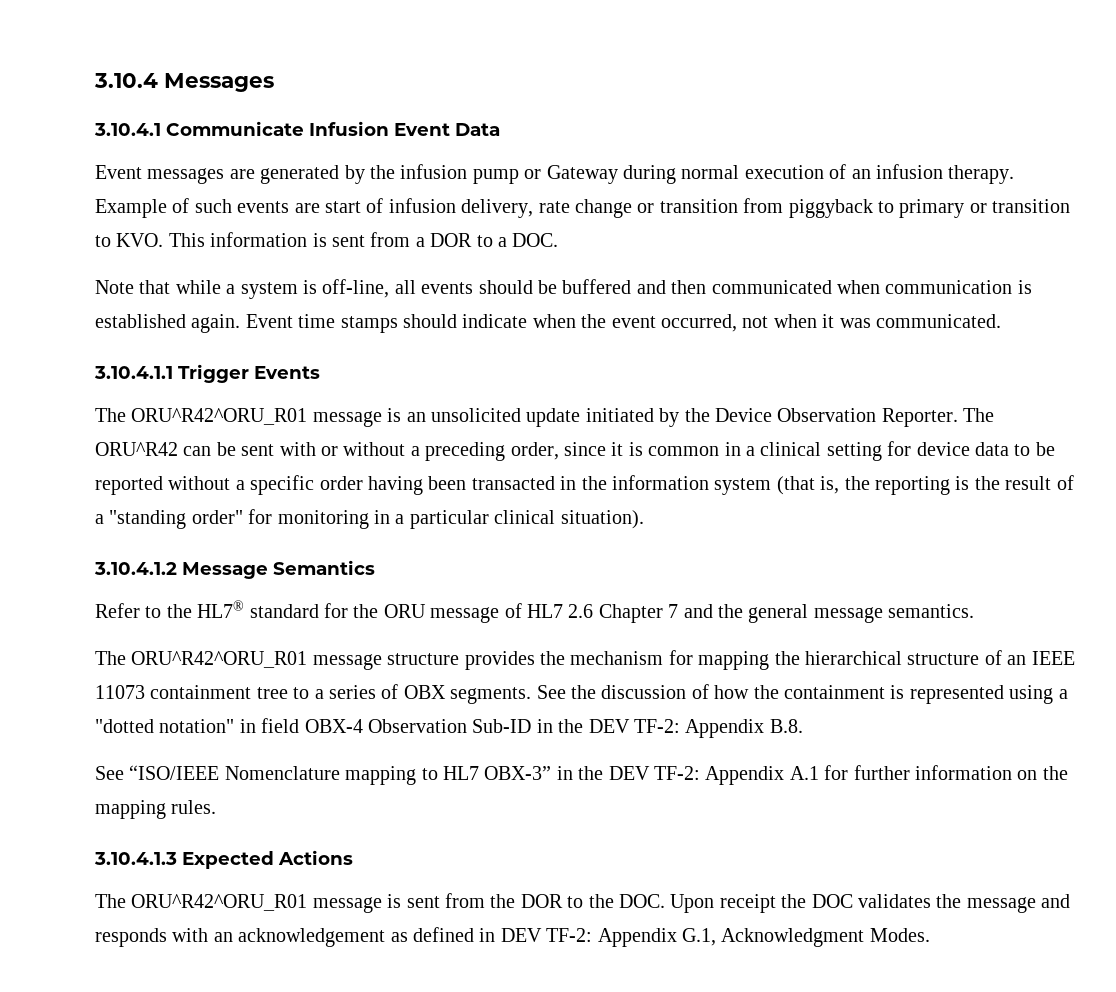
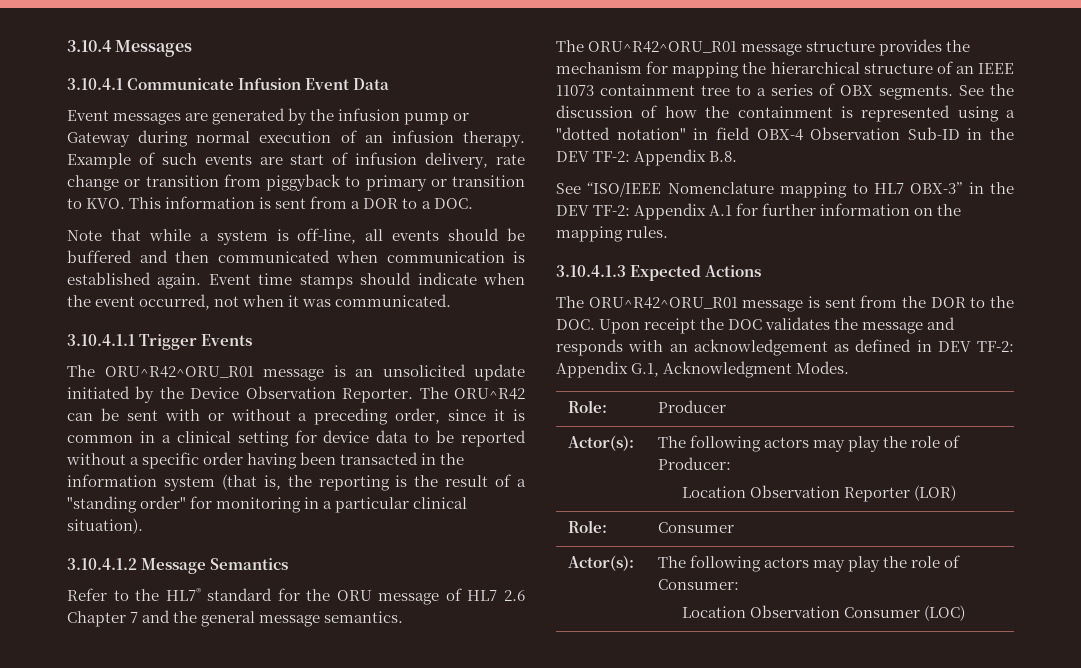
+ Role: | Producer
+ Actor(s): | The following actors may play the role of Producer:
+ Location Observation Reporter (LOR)
+ Role: | Consumer
+ Actor(s): | The following actors may play the role of Consumer:
+ Location Observation Consumer (LOC)

